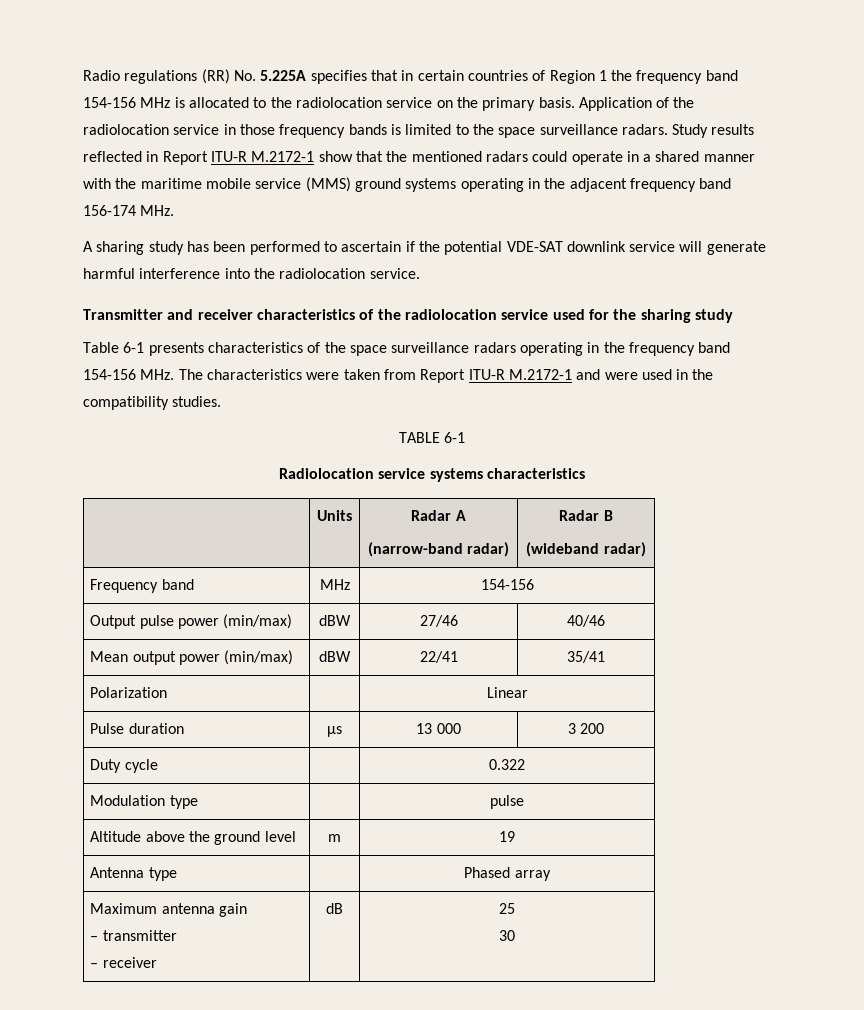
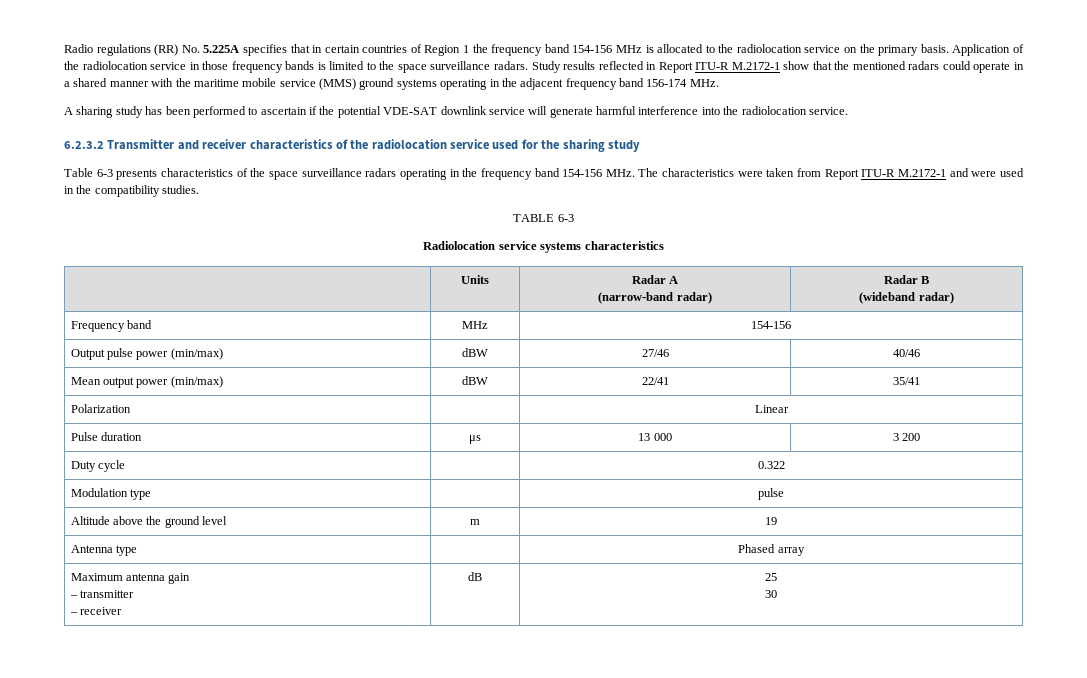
- Transmitter and receiver characteristics of the radiolocation service used for the sharing study
+ 6.2.3.2 Transmitter and receiver characteristics of the radiolocation service used for the sharing study
- Table 6-1 presents characteristics of the space surveillance radars operating in the frequency band 154-156 MHz. The characteristics were taken from Report ITU-R M.2172-1 and were used in the compatibility studies.
+ Table 6-3 presents characteristics of the space surveillance radars operating in the frequency band 154-156 MHz. The characteristics were taken from Report ITU-R M.2172-1 and were used in the compatibility studies.
- TABLE 6-1
+ TABLE 6-3

